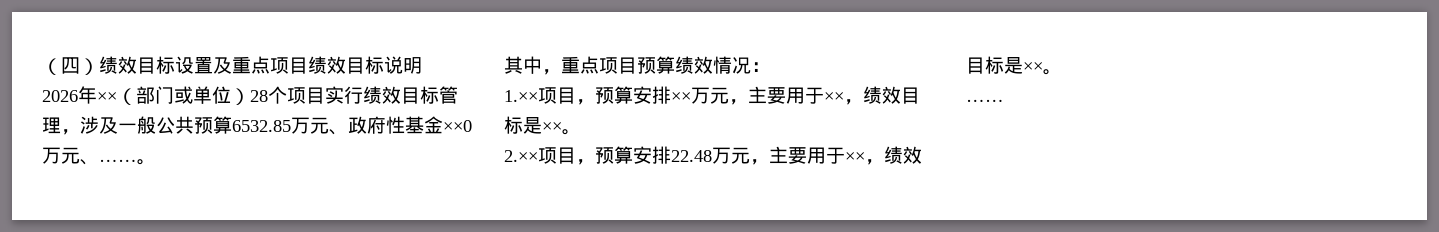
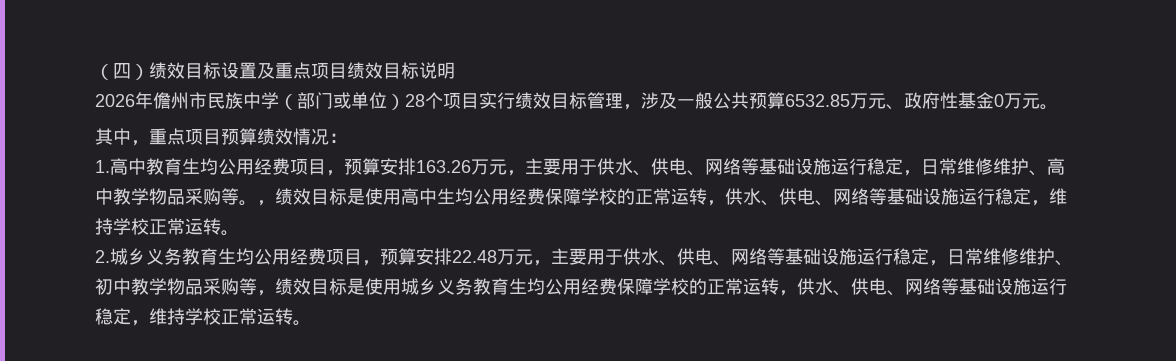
- 2026年××（部门或单位）28个项目实行绩效目标管理，涉及一般公共预算6532.85万元、政府性基金××0万元、……。
+ 2026年儋州市民族中学（部门或单位）28个项目实行绩效目标管理，涉及一般公共预算6532.85万元、政府性基金0万元。
- 1.××项目，预算安排××万元，主要用于××，绩效目标是××。
- 2.××项目，预算安排22.48万元，主要用于××，绩效目标是××。
- ……
+ 1.高中教育生均公用经费项目，预算安排163.26万元，主要用于供水、供电、网络等基础设施运行稳定，日常维修维护、高中教学物品采购等。，绩效目标是使用高中生均公用经费保障学校的正常运转，供水、供电、网络等基础设施运行稳定，维持学校正常运转。
+ 2.城乡义务教育生均公用经费项目，预算安排22.48万元，主要用于供水、供电、网络等基础设施运行稳定，日常维修维护、初中教学物品采购等，绩效目标是使用城乡义务教育生均公用经费保障学校的正常运转，供水、供电、网络等基础设施运行稳定，维持学校正常运转。

